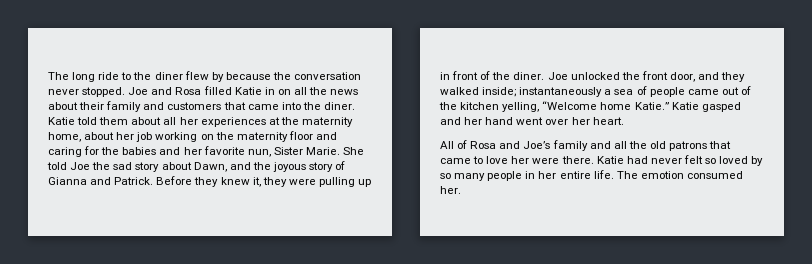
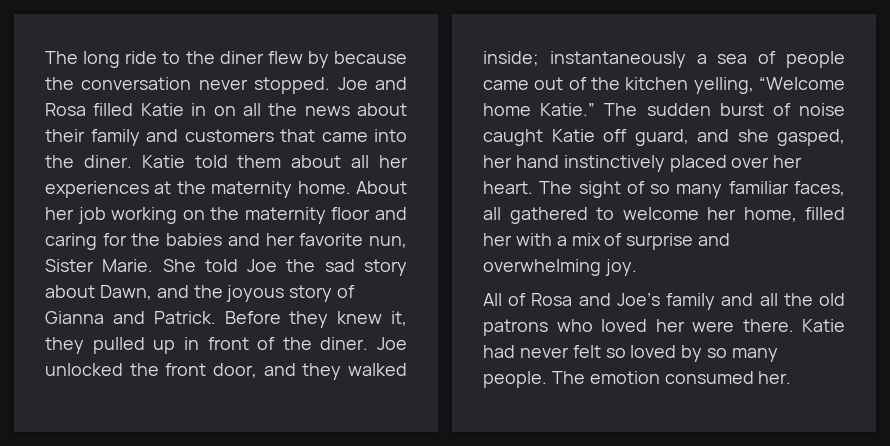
- Katie told them about all her experiences at the maternity home, about her job working on the maternity floor and caring for the babies and her favorite nun, Sister Marie.
+ Katie told them about all her experiences at the maternity home. About her job working on the maternity floor and caring for the babies and her favorite nun, Sister Marie.
- Before they knew it, they were pulling up in front of the diner.
+ Before they knew it, they pulled up in front of the diner.
- Katie gasped and her hand went over her heart.
+ The sudden burst of noise caught Katie off guard, and she gasped, her hand instinctively placed over her heart. The sight of so many familiar faces, all gathered to welcome her home, filled her with a mix of surprise and overwhelming joy.
- All of Rosa and Joe’s family and all the old patrons that came to love her were there.
+ All of Rosa and Joe’s family and all the old patrons who loved her were there.
- Katie had never felt so loved by so many people in her entire life.
+ Katie had never felt so loved by so many people.

